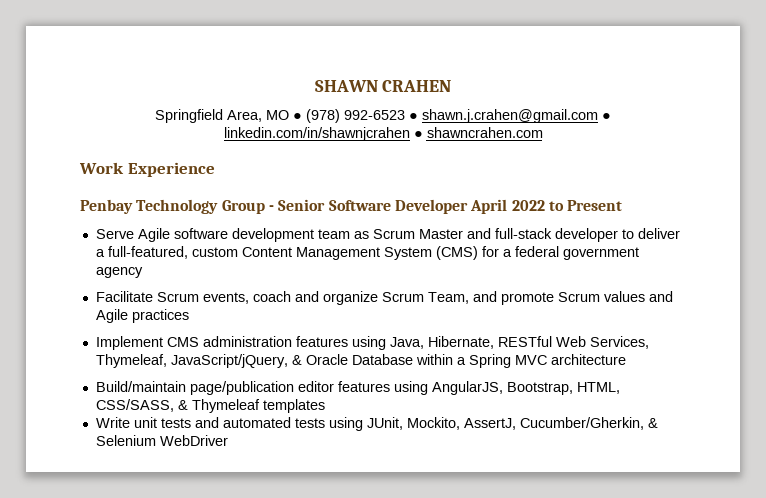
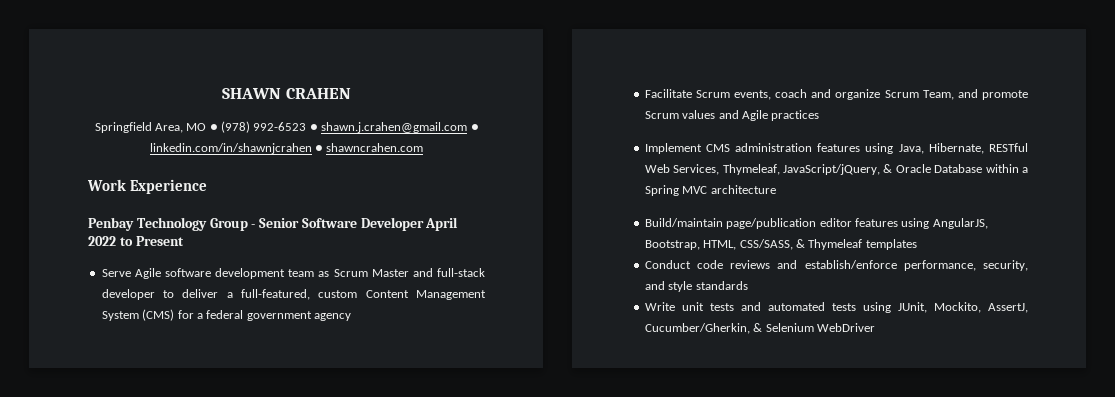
+ Conduct code reviews and establish/enforce performance, security, and style standards

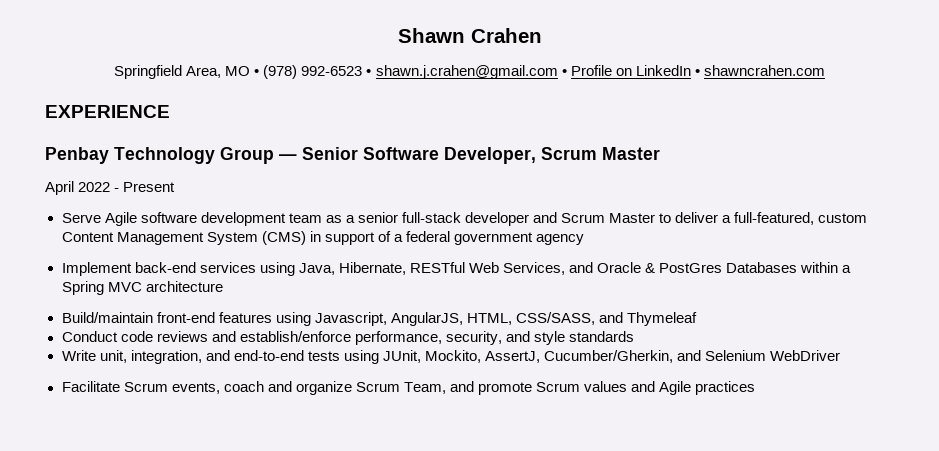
- SHAWN CRAHEN
+ Shawn Crahen
- Springfield Area, MO ● (978) 992-6523 ● shawn.j.crahen@gmail.com ● linkedin.com/in/shawnjcrahen ● shawncrahen.com
+ Springfield Area, MO • (978) 992-6523 • shawn.j.crahen@gmail.com • Profile on LinkedIn • shawncrahen.com
- Work Experience
+ EXPERIENCE
- Penbay Technology Group - Senior Software Developer April 2022 to Present
+ Penbay Technology Group — Senior Software Developer, Scrum Master
+ April 2022 - Present
- Serve Agile software development team as Scrum Master and full-stack developer to deliver a full-featured, custom Content Management System (CMS) for a federal government agency
+ Serve Agile software development team as a senior full-stack developer and Scrum Master to deliver a full-featured, custom Content Management System (CMS) in support of a federal government agency
+ Implement back-end services using Java, Hibernate, RESTful Web Services, and Oracle & PostGres Databases within a Spring MVC architecture
+ Build/maintain front-end features using Javascript, AngularJS, HTML, CSS/SASS, and Thymeleaf
+ Conduct code reviews and establish/enforce performance, security, and style standards
+ Write unit, integration, and end-to-end tests using JUnit, Mockito, AssertJ, Cucumber/Gherkin, and Selenium WebDriver
- Implement CMS administration features using Java, Hibernate, RESTful Web Services, Thymeleaf, JavaScript/jQuery, & Oracle Database within a Spring MVC architecture
- Build/maintain page/publication editor features using AngularJS, Bootstrap, HTML, CSS/SASS, & Thymeleaf templates
- Conduct code reviews and establish/enforce performance, security, and style standards
- Write unit tests and automated tests using JUnit, Mockito, AssertJ, Cucumber/Gherkin, & Selenium WebDriver

